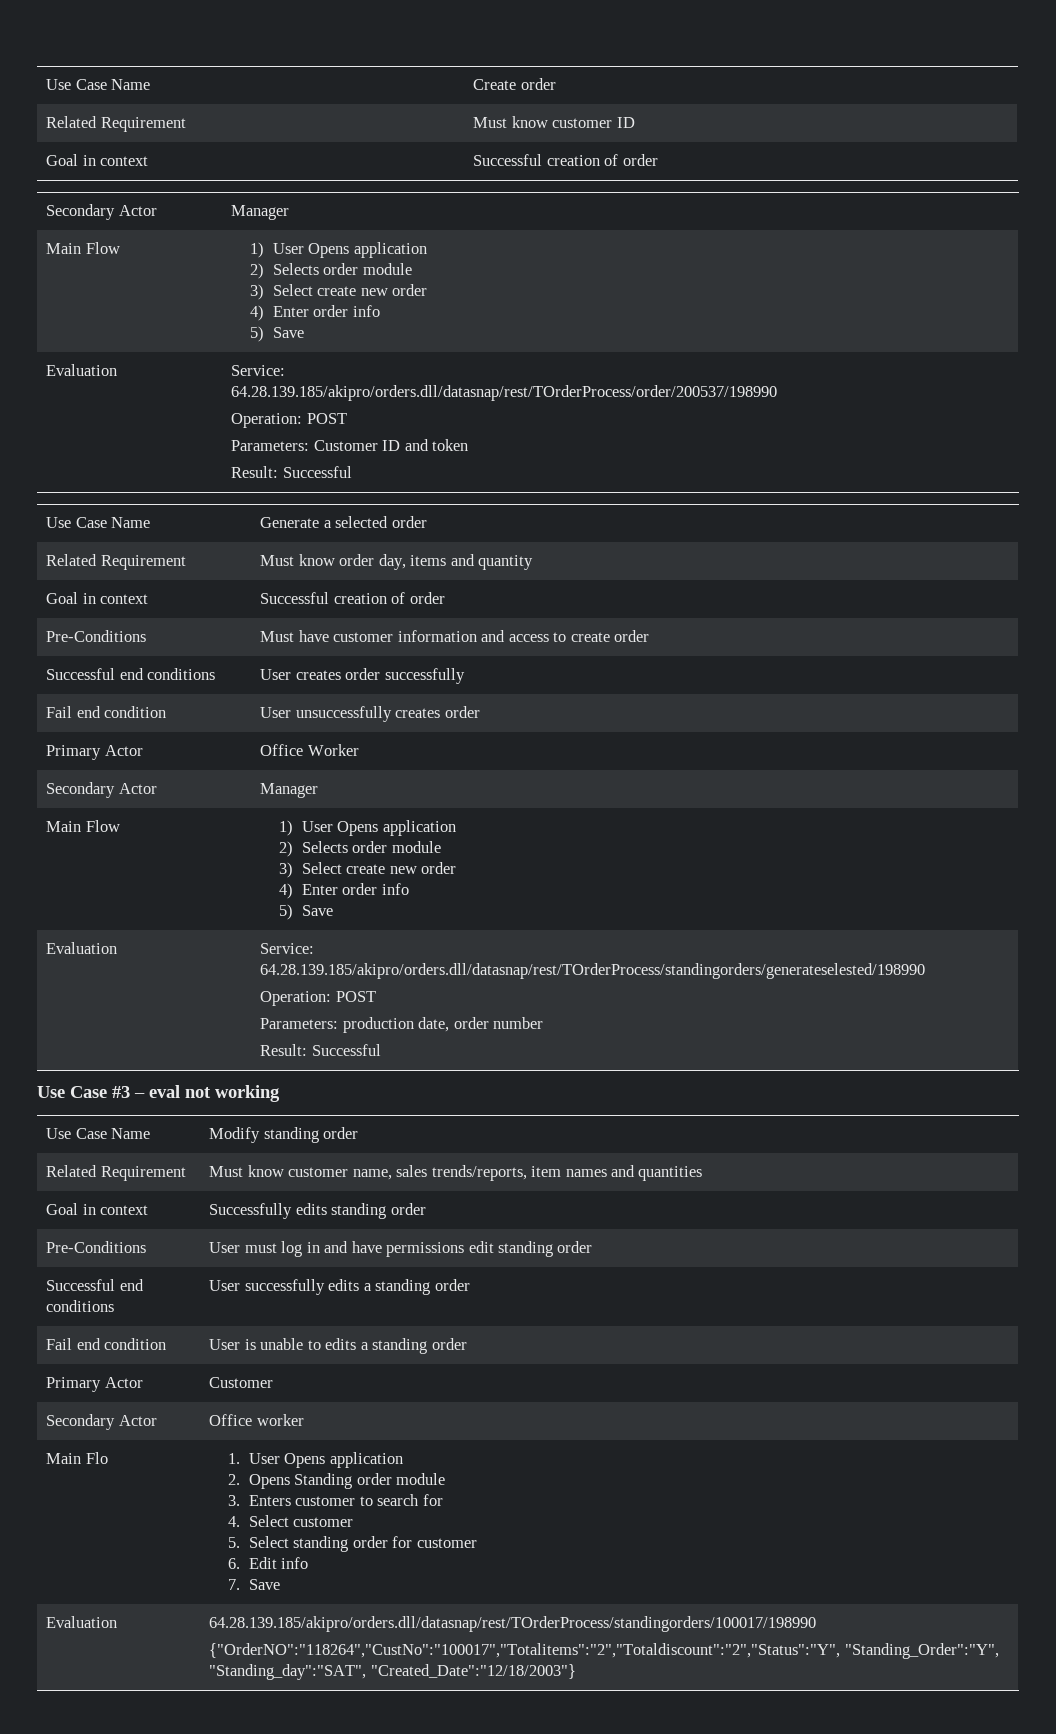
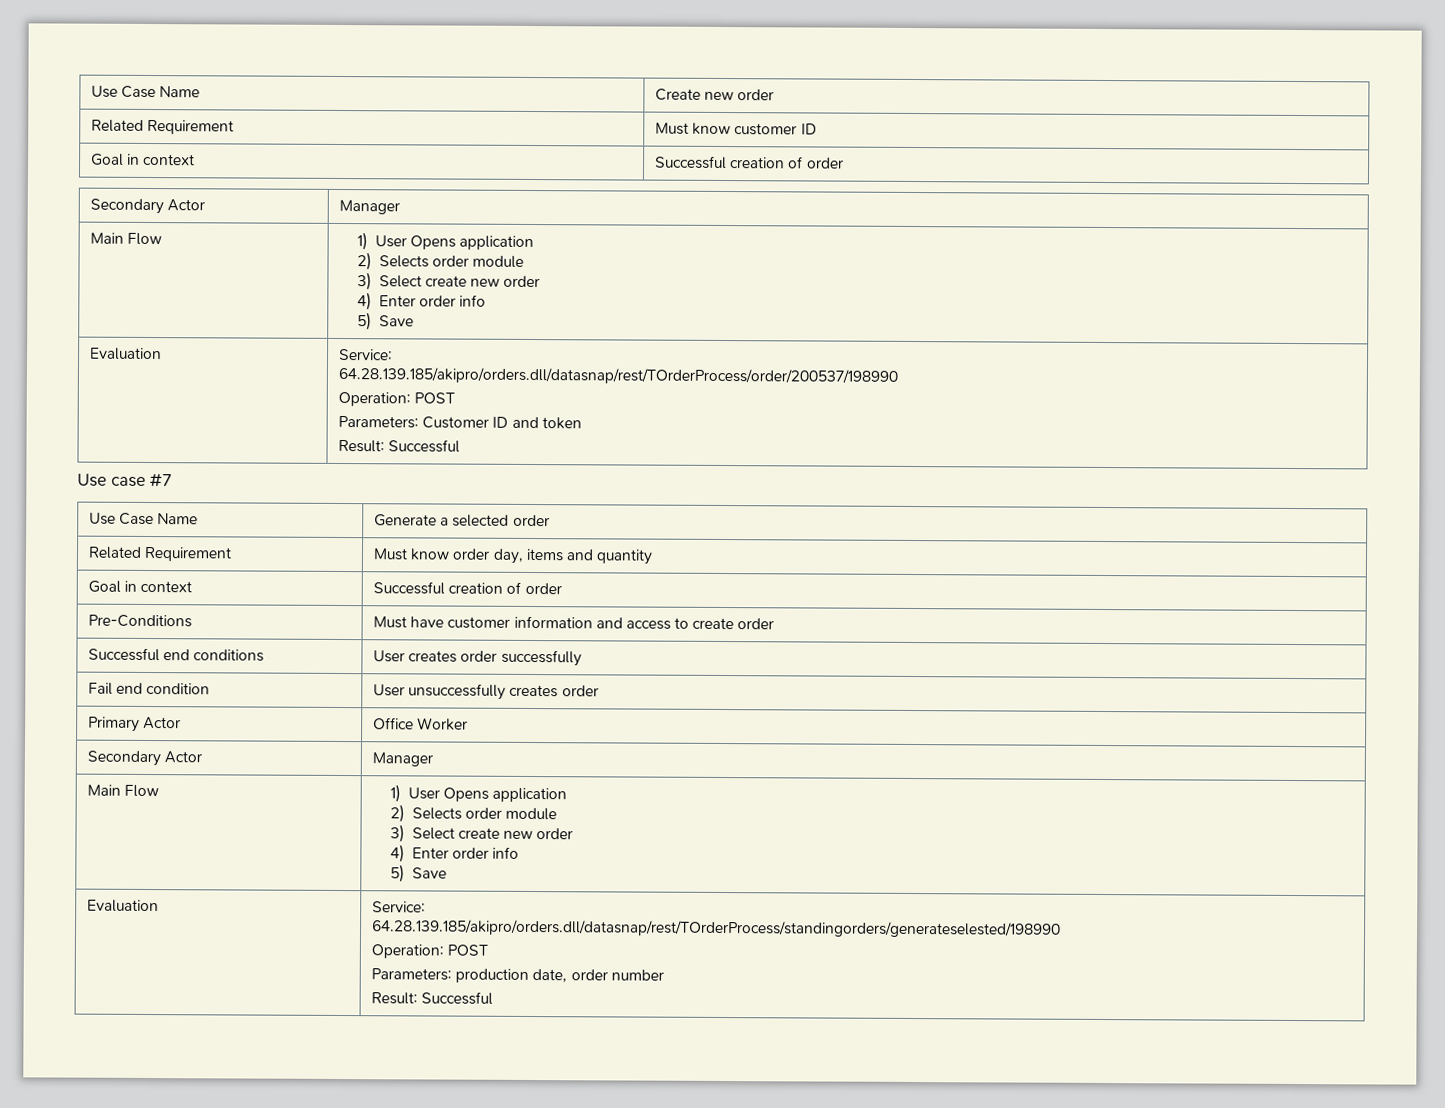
- Use Case Name | Create order
+ Use Case Name | Create new order
+ Use case #7
- Use Case #3 – eval not working
- Use Case Name | Modify standing order
- Related Requirement | Must know customer name, sales trends/reports, item names and quantities
- Goal in context | Successfully edits standing order
- Pre-Conditions | User must log in and have permissions edit standing order
- Successful end conditions | User successfully edits a standing order
- Fail end condition | User is unable to edits a standing order
- Primary Actor | Customer
- Secondary Actor | Office worker
- Main Flo | 1. User Opens application
- 2. Opens Standing order module
- 3. Enters customer to search for
- 4. Select customer
- 5. Select standing order for customer
- 6. Edit info
- 7. Save
- Evaluation | 64.28.139.185/akipro/orders.dll/datasnap/rest/TOrderProcess/standingorders/100017/198990
- {"OrderNO":"118264","CustNo":"100017","Totalitems":"2","Totaldiscount":"2","Status":"Y", "Standing_Order":"Y", "Standing_day":"SAT", "Created_Date":"12/18/2003"}

